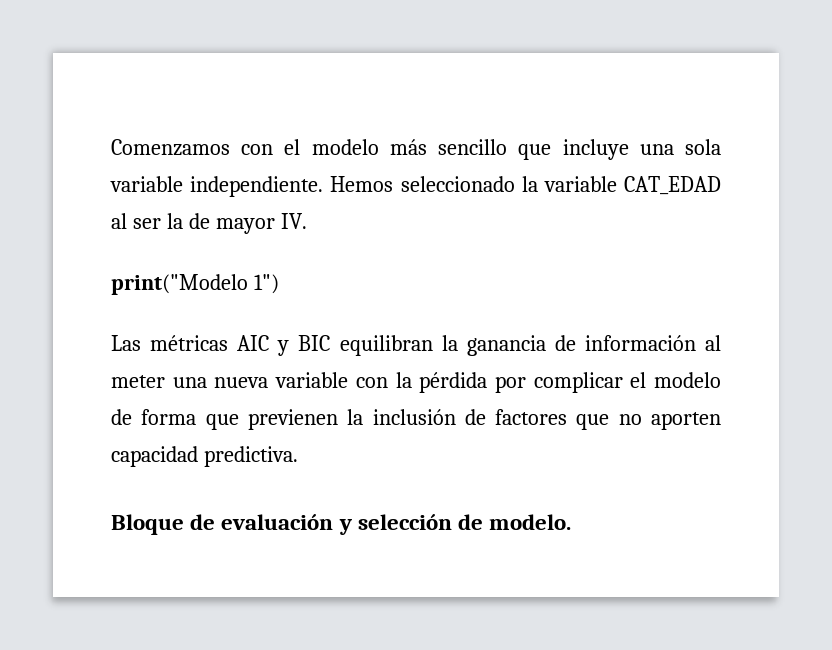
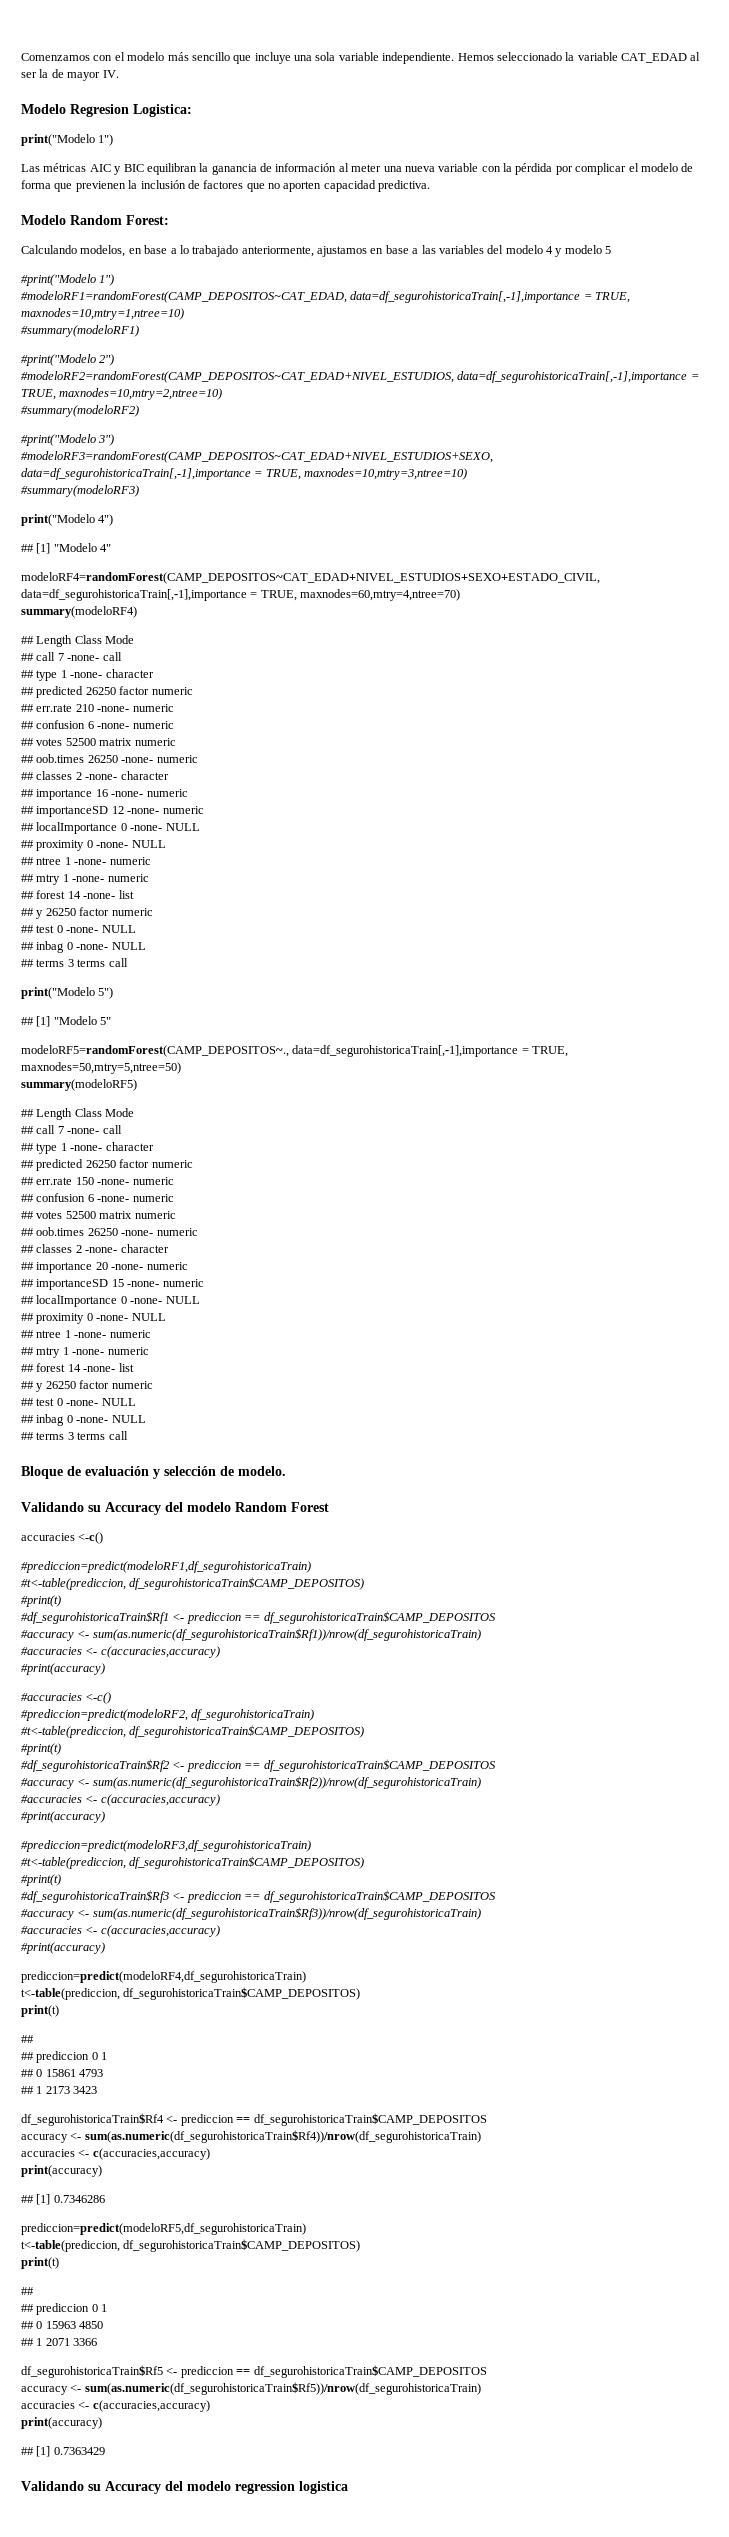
+ Modelo Regresion Logistica:
+ Modelo Random Forest:
+ Calculando modelos, en base a lo trabajado anteriormente, ajustamos en base a las variables del modelo 4 y modelo 5
+ #print("Modelo 1")
+ #modeloRF1=randomForest(CAMP_DEPOSITOS~CAT_EDAD, data=df_segurohistoricaTrain[,-1],importance = TRUE, maxnodes=10,mtry=1,ntree=10)
+ #summary(modeloRF1)
+ #print("Modelo 2")
+ #modeloRF2=randomForest(CAMP_DEPOSITOS~CAT_EDAD+NIVEL_ESTUDIOS, data=df_segurohistoricaTrain[,-1],importance = TRUE, maxnodes=10,mtry=2,ntree=10)
+ #summary(modeloRF2)
+ #print("Modelo 3")
+ #modeloRF3=randomForest(CAMP_DEPOSITOS~CAT_EDAD+NIVEL_ESTUDIOS+SEXO, data=df_segurohistoricaTrain[,-1],importance = TRUE, maxnodes=10,mtry=3,ntree=10)
+ #summary(modeloRF3)
+ print("Modelo 4")
+ ## [1] "Modelo 4"
+ modeloRF4=randomForest(CAMP_DEPOSITOS~CAT_EDAD+NIVEL_ESTUDIOS+SEXO+ESTADO_CIVIL, data=df_segurohistoricaTrain[,-1],importance = TRUE, maxnodes=60,mtry=4,ntree=70)
+ summary(modeloRF4)
+ ## Length Class Mode
+ ## call 7 -none- call
+ ## type 1 -none- character
+ ## predicted 26250 factor numeric
+ ## err.rate 210 -none- numeric
+ ## confusion 6 -none- numeric
+ ## votes 52500 matrix numeric
+ ## oob.times 26250 -none- numeric
+ ## classes 2 -none- character
+ ## importance 16 -none- numeric
+ ## importanceSD 12 -none- numeric
+ ## localImportance 0 -none- NULL
+ ## proximity 0 -none- NULL
+ ## ntree 1 -none- numeric
+ ## mtry 1 -none- numeric
+ ## forest 14 -none- list
+ ## y 26250 factor numeric
+ ## test 0 -none- NULL
+ ## inbag 0 -none- NULL
+ ## terms 3 terms call
+ print("Modelo 5")
+ ## [1] "Modelo 5"
+ modeloRF5=randomForest(CAMP_DEPOSITOS~., data=df_segurohistoricaTrain[,-1],importance = TRUE, maxnodes=50,mtry=5,ntree=50)
+ summary(modeloRF5)
+ ## Length Class Mode
+ ## call 7 -none- call
+ ## type 1 -none- character
+ ## predicted 26250 factor numeric
+ ## err.rate 150 -none- numeric
+ ## confusion 6 -none- numeric
+ ## votes 52500 matrix numeric
+ ## oob.times 26250 -none- numeric
+ ## classes 2 -none- character
+ ## importance 20 -none- numeric
+ ## importanceSD 15 -none- numeric
+ ## localImportance 0 -none- NULL
+ ## proximity 0 -none- NULL
+ ## ntree 1 -none- numeric
+ ## mtry 1 -none- numeric
+ ## forest 14 -none- list
+ ## y 26250 factor numeric
+ ## test 0 -none- NULL
+ ## inbag 0 -none- NULL
+ ## terms 3 terms call
+ Validando su Accuracy del modelo Random Forest
+ accuracies <-c()
+ #prediccion=predict(modeloRF1,df_segurohistoricaTrain)
+ #t<-table(prediccion, df_segurohistoricaTrain$CAMP_DEPOSITOS)
+ #print(t)
+ #df_segurohistoricaTrain$Rf1 <- prediccion == df_segurohistoricaTrain$CAMP_DEPOSITOS
+ #accuracy <- sum(as.numeric(df_segurohistoricaTrain$Rf1))/nrow(df_segurohistoricaTrain)
+ #accuracies <- c(accuracies,accuracy)
+ #print(accuracy)
+ #accuracies <-c()
+ #prediccion=predict(modeloRF2, df_segurohistoricaTrain)
+ #t<-table(prediccion, df_segurohistoricaTrain$CAMP_DEPOSITOS)
+ #print(t)
+ #df_segurohistoricaTrain$Rf2 <- prediccion == df_segurohistoricaTrain$CAMP_DEPOSITOS
+ #accuracy <- sum(as.numeric(df_segurohistoricaTrain$Rf2))/nrow(df_segurohistoricaTrain)
+ #accuracies <- c(accuracies,accuracy)
+ #print(accuracy)
+ #prediccion=predict(modeloRF3,df_segurohistoricaTrain)
+ #t<-table(prediccion, df_segurohistoricaTrain$CAMP_DEPOSITOS)
+ #print(t)
+ #df_segurohistoricaTrain$Rf3 <- prediccion == df_segurohistoricaTrain$CAMP_DEPOSITOS
+ #accuracy <- sum(as.numeric(df_segurohistoricaTrain$Rf3))/nrow(df_segurohistoricaTrain)
+ #accuracies <- c(accuracies,accuracy)
+ #print(accuracy)
+ prediccion=predict(modeloRF4,df_segurohistoricaTrain)
+ t<-table(prediccion, df_segurohistoricaTrain$CAMP_DEPOSITOS)
+ print(t)
+ ##
+ ## prediccion 0 1
+ ## 0 15861 4793
+ ## 1 2173 3423
+ df_segurohistoricaTrain$Rf4 <- prediccion == df_segurohistoricaTrain$CAMP_DEPOSITOS
+ accuracy <- sum(as.numeric(df_segurohistoricaTrain$Rf4))/nrow(df_segurohistoricaTrain)
+ accuracies <- c(accuracies,accuracy)
+ print(accuracy)
+ ## [1] 0.7346286
+ prediccion=predict(modeloRF5,df_segurohistoricaTrain)
+ t<-table(prediccion, df_segurohistoricaTrain$CAMP_DEPOSITOS)
+ print(t)
+ ##
+ ## prediccion 0 1
+ ## 0 15963 4850
+ ## 1 2071 3366
+ df_segurohistoricaTrain$Rf5 <- prediccion == df_segurohistoricaTrain$CAMP_DEPOSITOS
+ accuracy <- sum(as.numeric(df_segurohistoricaTrain$Rf5))/nrow(df_segurohistoricaTrain)
+ accuracies <- c(accuracies,accuracy)
+ print(accuracy)
+ ## [1] 0.7363429
+ Validando su Accuracy del modelo regression logistica

